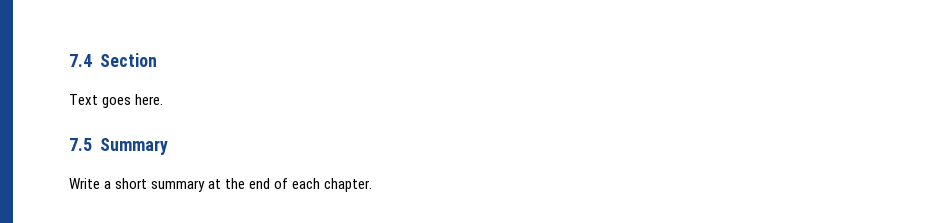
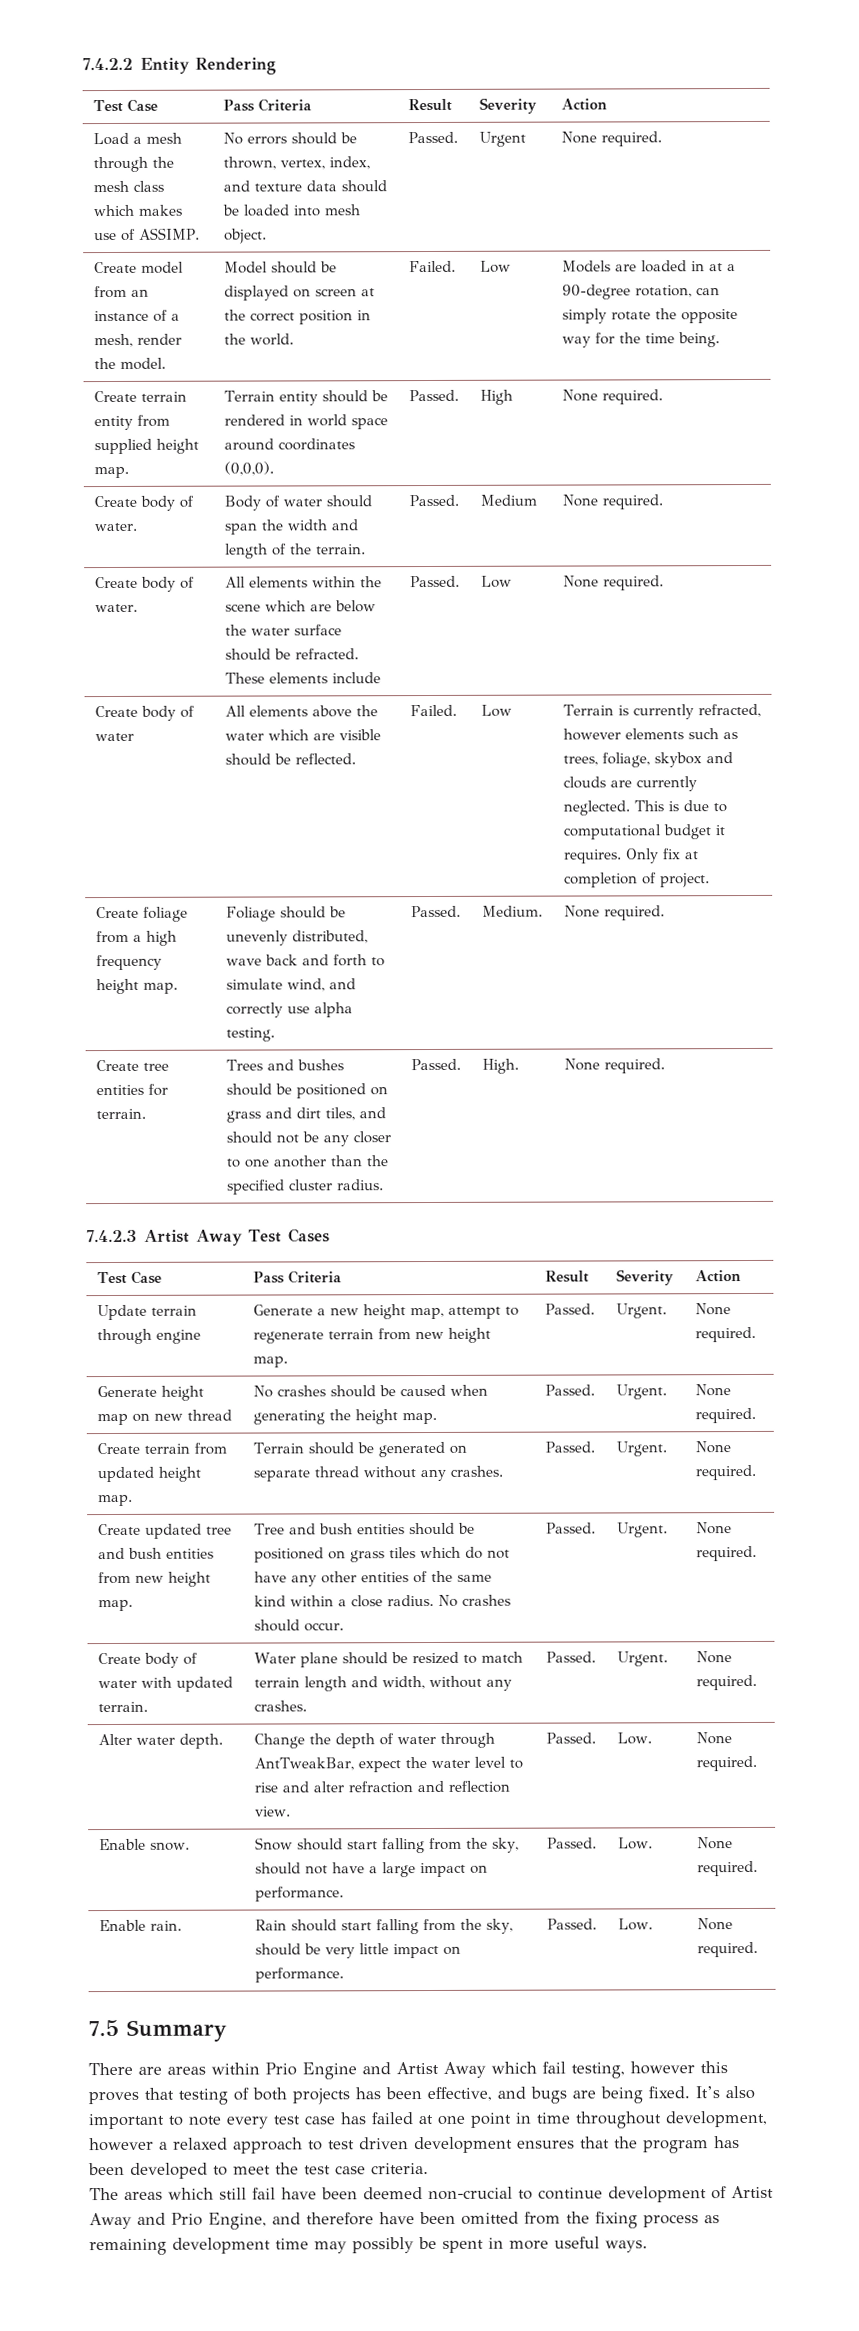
- 7.4 Section
- Text goes here.
+ 7.4.2.2 Entity Rendering
+ Test Case | Pass Criteria | Result | Severity | Action
+ Load a mesh through the mesh class which makes use of ASSIMP. | No errors should be thrown, vertex, index, and texture data should be loaded into mesh object. | Passed. | Urgent | None required.
+ Create model from an instance of a mesh, render the model. | Model should be displayed on screen at the correct position in the world. | Failed. | Low | Models are loaded in at a 90-degree rotation, can simply rotate the opposite way for the time being.
+ Create terrain entity from supplied height map. | Terrain entity should be rendered in world space around coordinates (0,0,0). | Passed. | High | None required.
+ Create body of water. | Body of water should span the width and length of the terrain. | Passed. | Medium | None required.
+ Create body of water. | All elements within the scene which are below the water surface should be refracted. These elements include | Passed. | Low | None required.
+ Create body of water | All elements above the water which are visible should be reflected. | Failed. | Low | Terrain is currently refracted, however elements such as trees, foliage, skybox and clouds are currently neglected. This is due to computational budget it requires. Only fix at completion of project.
+ Create foliage from a high frequency height map. | Foliage should be unevenly distributed, wave back and forth to simulate wind, and correctly use alpha testing. | Passed. | Medium. | None required.
+ Create tree entities for terrain. | Trees and bushes should be positioned on grass and dirt tiles, and should not be any closer to one another than the specified cluster radius. | Passed. | High. | None required.
+ 7.4.2.3 Artist Away Test Cases
+ Test Case | Pass Criteria | Result | Severity | Action
+ Update terrain through engine | Generate a new height map, attempt to regenerate terrain from new height map. | Passed. | Urgent. | None required.
+ Generate height map on new thread | No crashes should be caused when generating the height map. | Passed. | Urgent. | None required.
+ Create terrain from updated height map. | Terrain should be generated on separate thread without any crashes. | Passed. | Urgent. | None required.
+ Create updated tree and bush entities from new height map. | Tree and bush entities should be positioned on grass tiles which do not have any other entities of the same kind within a close radius. No crashes should occur. | Passed. | Urgent. | None required.
+ Create body of water with updated terrain. | Water plane should be resized to match terrain length and width, without any crashes. | Passed. | Urgent. | None required.
+ Alter water depth. | Change the depth of water through AntTweakBar, expect the water level to rise and alter refraction and reflection view. | Passed. | Low. | None required.
+ Enable snow. | Snow should start falling from the sky, should not have a large impact on performance. | Passed. | Low. | None required.
+ Enable rain. | Rain should start falling from the sky, should be very little impact on performance. | Passed. | Low. | None required.
  7.5 Summary
- Write a short summary at the end of each chapter.
+ There are areas within Prio Engine and Artist Away which fail testing, however this proves that testing of both projects has been effective, and bugs are being fixed. It’s also important to note every test case has failed at one point in time throughout development, however a relaxed approach to test driven development ensures that the program has been developed to meet the test case criteria.
+ The areas which still fail have been deemed non-crucial to continue development of Artist Away and Prio Engine, and therefore have been omitted from the fixing process as remaining development time may possibly be spent in more useful ways.

